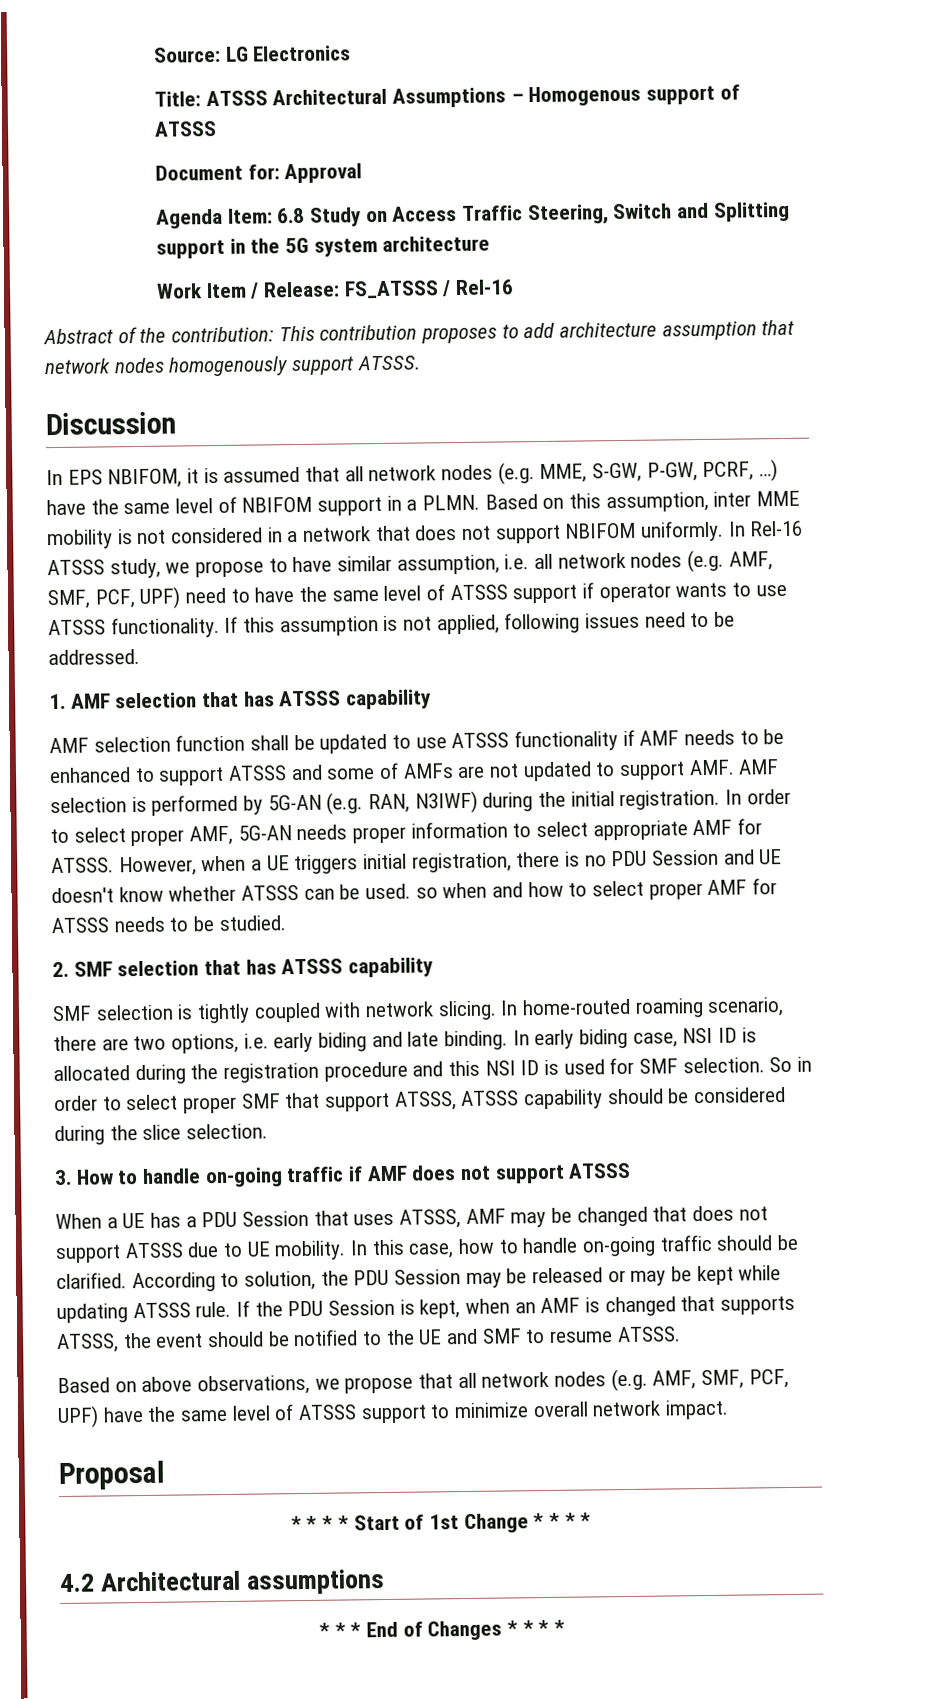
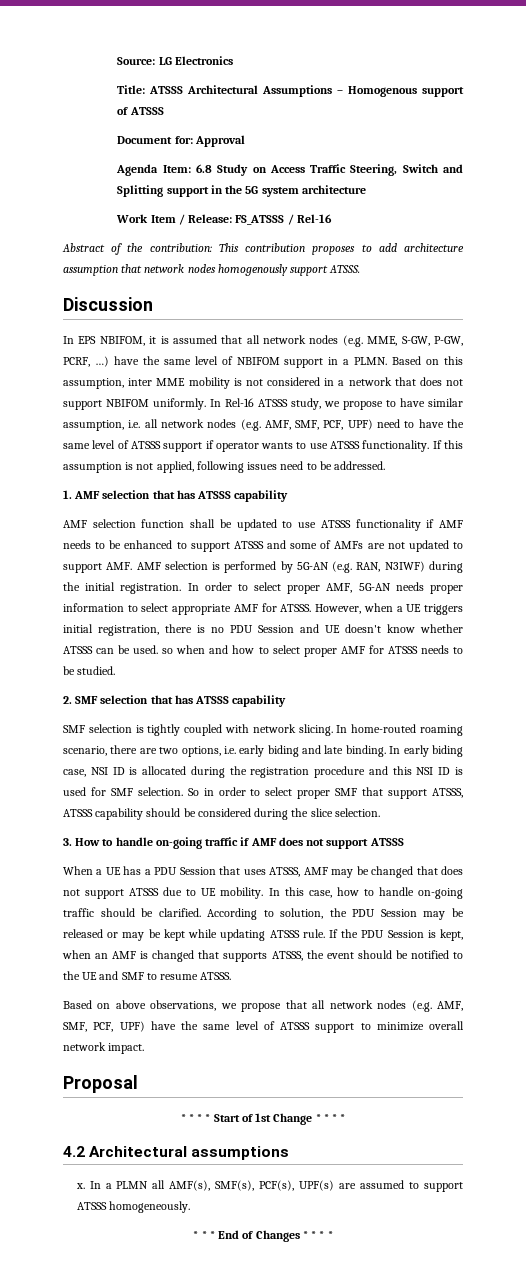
+ x. In a PLMN all AMF(s), SMF(s), PCF(s), UPF(s) are assumed to support ATSSS homogeneously.

